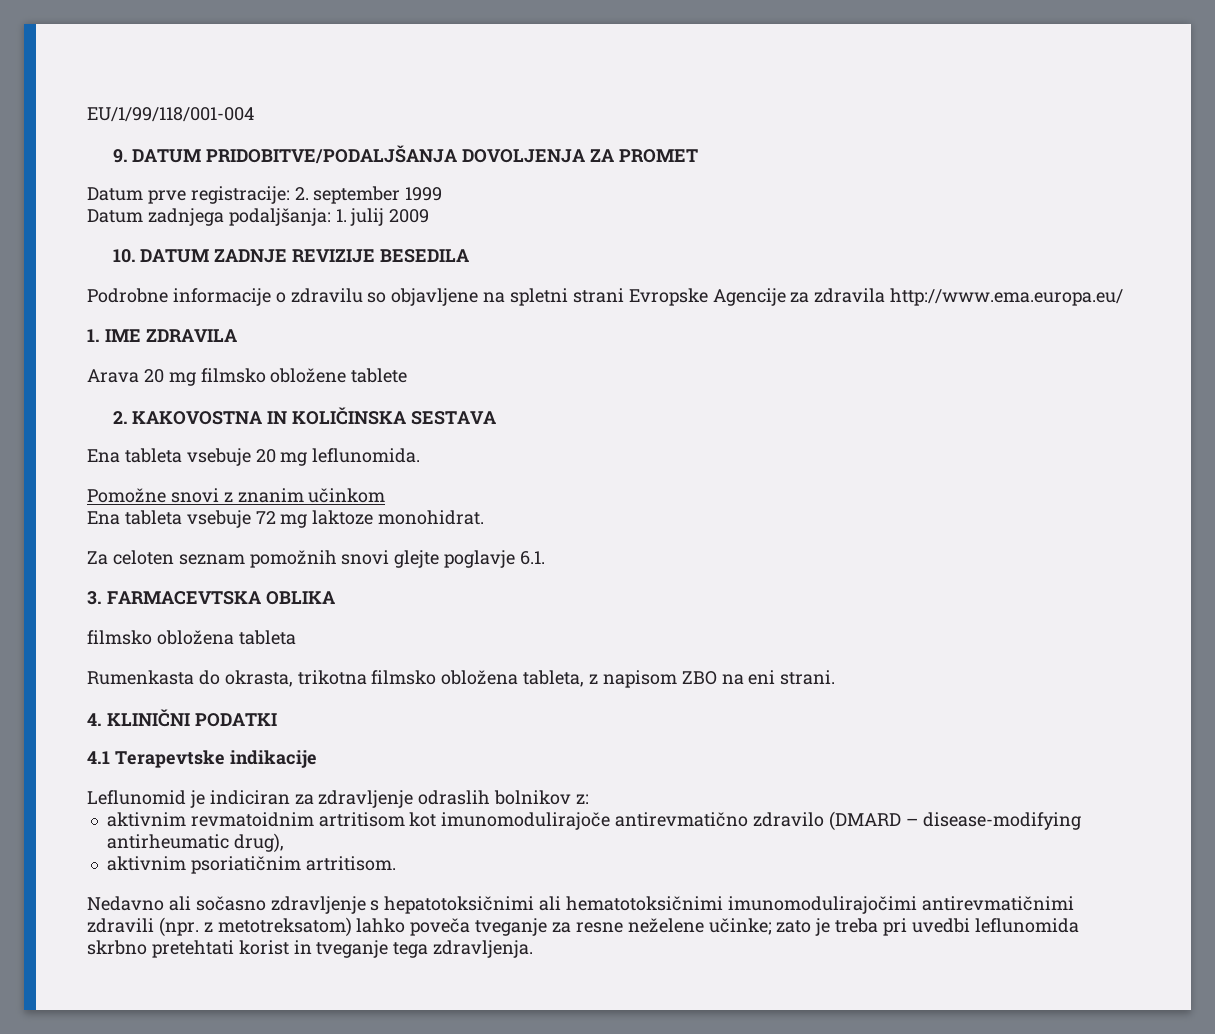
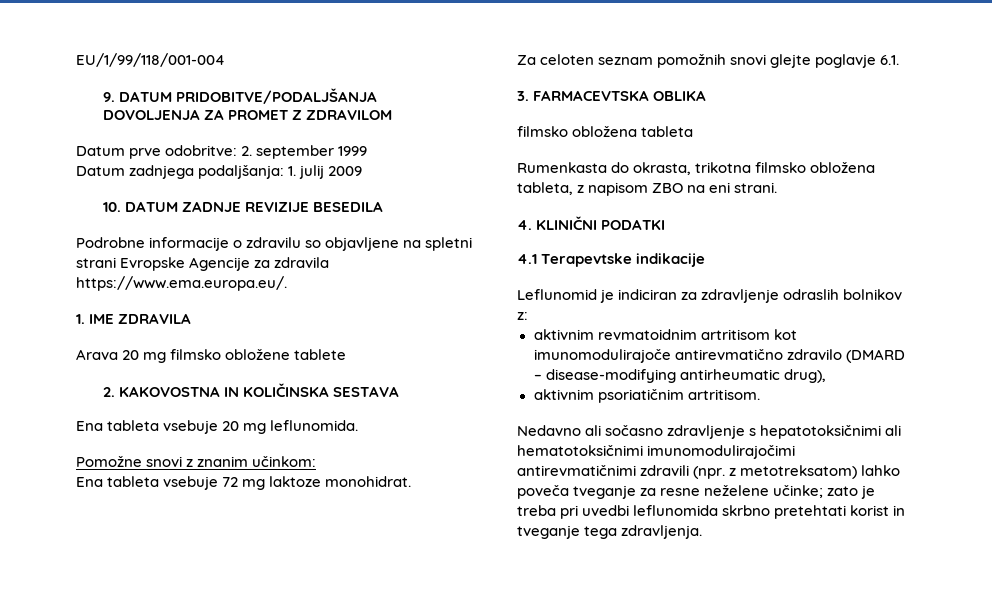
- 9. DATUM PRIDOBITVE/PODALJŠANJA DOVOLJENJA ZA PROMET
+ 9. DATUM PRIDOBITVE/PODALJŠANJA DOVOLJENJA ZA PROMET Z ZDRAVILOM
- Datum prve registracije: 2. september 1999
+ Datum prve odobritve: 2. september 1999
- Podrobne informacije o zdravilu so objavljene na spletni strani Evropske Agencije za zdravila http://www.ema.europa.eu/
+ Podrobne informacije o zdravilu so objavljene na spletni strani Evropske Agencije za zdravila https://www.ema.europa.eu/.
- Pomožne snovi z znanim učinkom
+ Pomožne snovi z znanim učinkom:

